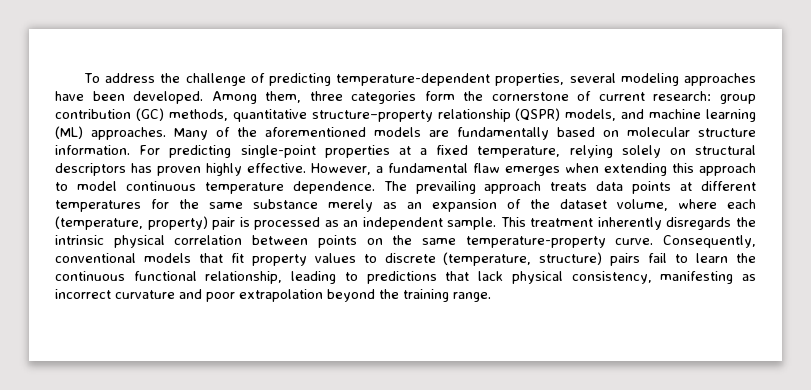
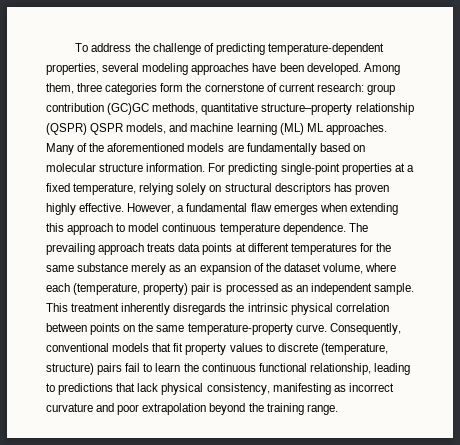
- Among them, three categories form the cornerstone of current research: group contribution (GC) methods, quantitative structure–property relationship (QSPR) models, and machine learning (ML) approaches.
+ Among them, three categories form the cornerstone of current research: group contribution (GC)GC methods, quantitative structure–property relationship (QSPR) QSPR models, and machine learning (ML) ML approaches.

